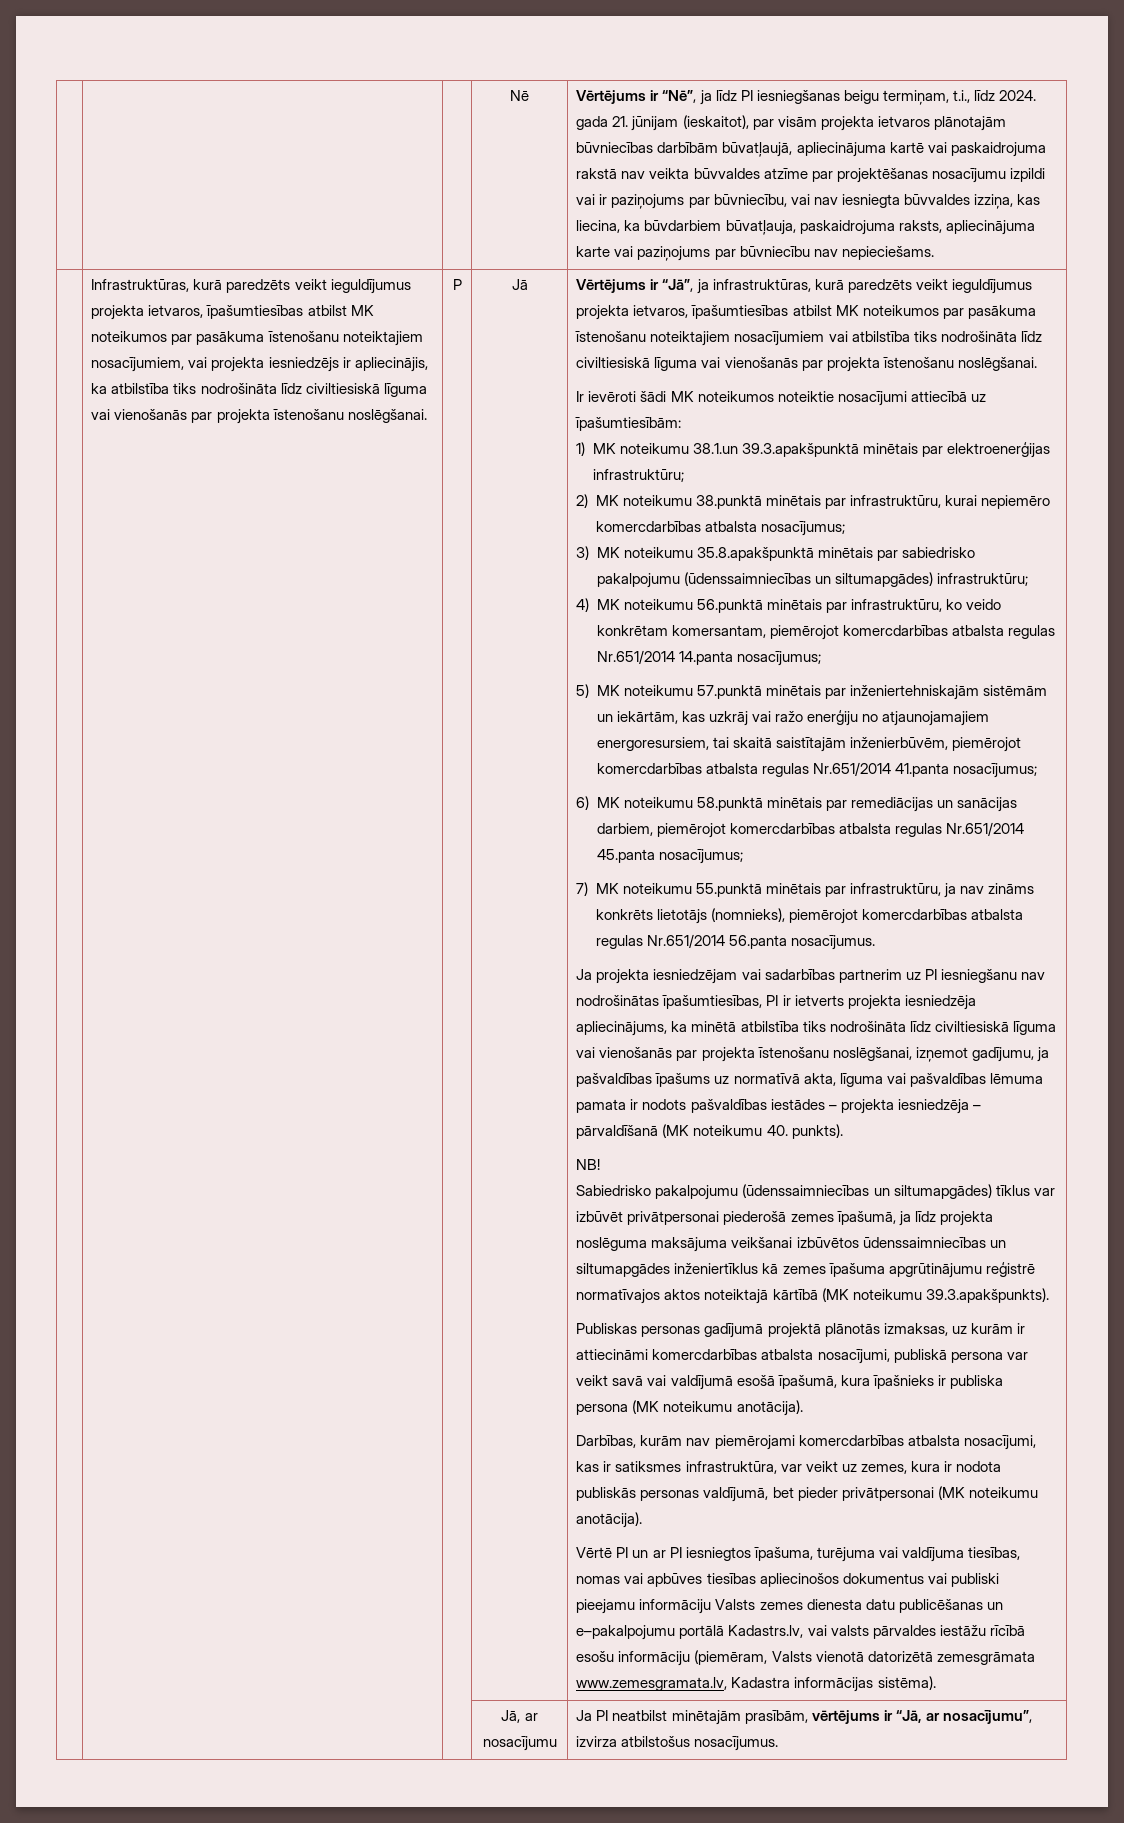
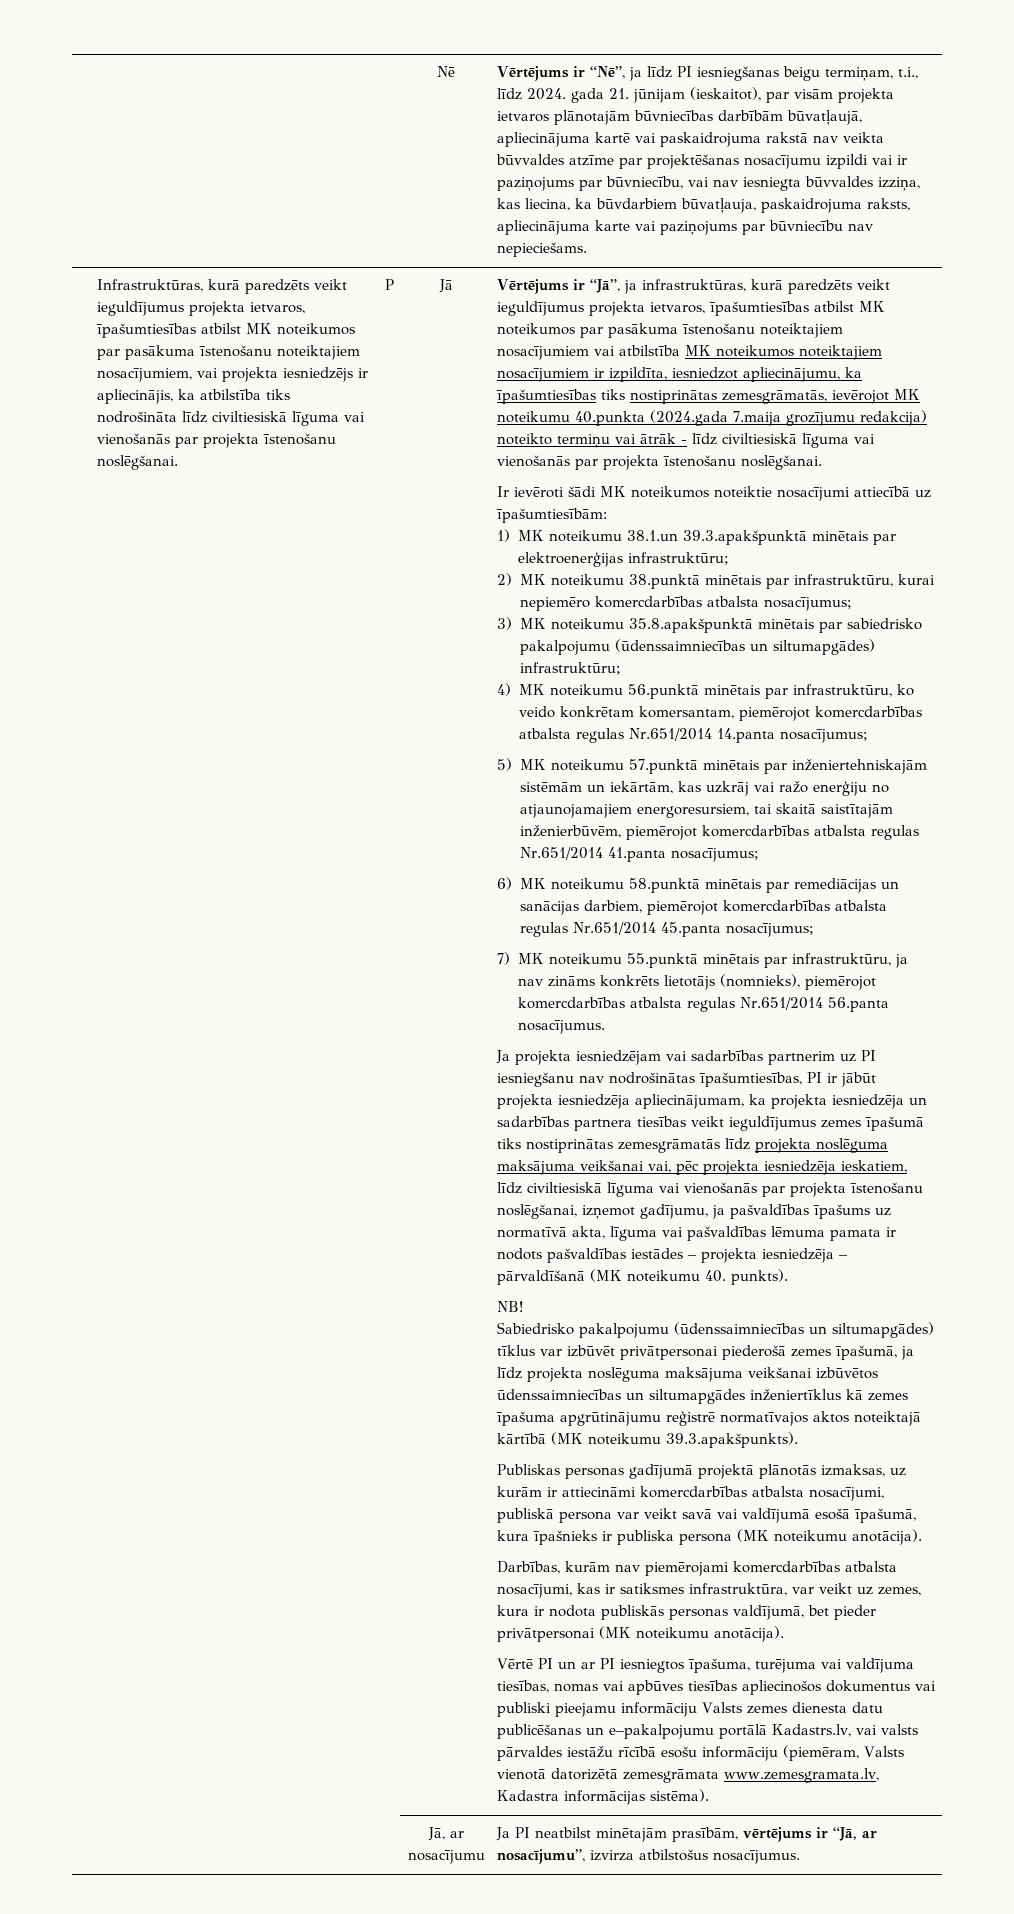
- Vērtējums ir “Jā”, ja infrastruktūras, kurā paredzēts veikt ieguldījumus projekta ietvaros, īpašumtiesības atbilst MK noteikumos par pasākuma īstenošanu noteiktajiem nosacījumiem vai atbilstība tiks nodrošināta līdz civiltiesiskā līguma vai vienošanās par projekta īstenošanu noslēgšanai.
+ Vērtējums ir “Jā”, ja infrastruktūras, kurā paredzēts veikt ieguldījumus projekta ietvaros, īpašumtiesības atbilst MK noteikumos par pasākuma īstenošanu noteiktajiem nosacījumiem vai atbilstība MK noteikumos noteiktajiem nosacījumiem ir izpildīta, iesniedzot apliecinājumu, ka īpašumtiesības tiks nostiprinātas zemesgrāmatās, ievērojot MK noteikumu 40.punkta (2024.gada 7.maija grozījumu redakcija) noteikto termiņu vai ātrāk - līdz civiltiesiskā līguma vai vienošanās par projekta īstenošanu noslēgšanai.
- Ja projekta iesniedzējam vai sadarbības partnerim uz PI iesniegšanu nav nodrošinātas īpašumtiesības, PI ir ietverts projekta iesniedzēja apliecinājums, ka minētā atbilstība tiks nodrošināta līdz civiltiesiskā līguma vai vienošanās par projekta īstenošanu noslēgšanai, izņemot gadījumu, ja pašvaldības īpašums uz normatīvā akta, līguma vai pašvaldības lēmuma pamata ir nodots pašvaldības iestādes – projekta iesniedzēja – pārvaldīšanā (MK noteikumu 40. punkts).
+ Ja projekta iesniedzējam vai sadarbības partnerim uz PI iesniegšanu nav nodrošinātas īpašumtiesības, PI ir jābūt projekta iesniedzēja apliecinājumam, ka projekta iesniedzēja un sadarbības partnera tiesības veikt ieguldījumus zemes īpašumā tiks nostiprinātas zemesgrāmatās līdz projekta noslēguma maksājuma veikšanai vai, pēc projekta iesniedzēja ieskatiem, līdz civiltiesiskā līguma vai vienošanās par projekta īstenošanu noslēgšanai, izņemot gadījumu, ja pašvaldības īpašums uz normatīvā akta, līguma vai pašvaldības lēmuma pamata ir nodots pašvaldības iestādes – projekta iesniedzēja – pārvaldīšanā (MK noteikumu 40. punkts).

